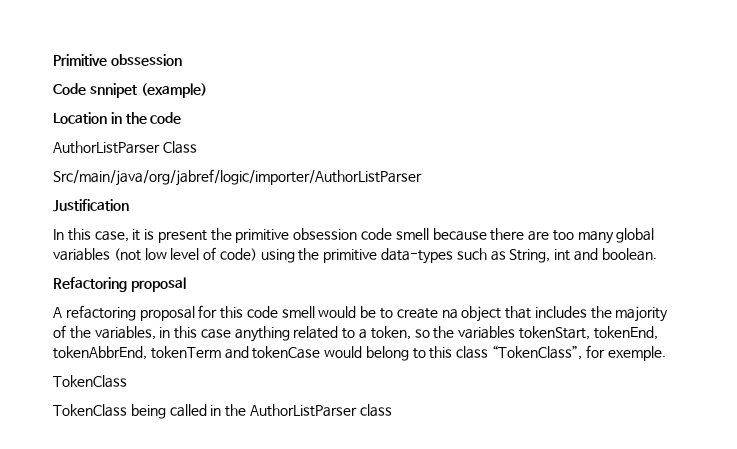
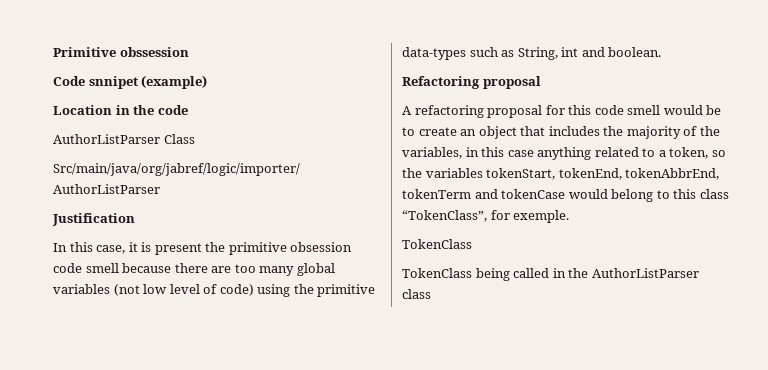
- A refactoring proposal for this code smell would be to create na object that includes the majority of the variables, in this case anything related to a token, so the variables tokenStart, tokenEnd, tokenAbbrEnd, tokenTerm and tokenCase would belong to this class “TokenClass”, for exemple.
+ A refactoring proposal for this code smell would be to create an object that includes the majority of the variables, in this case anything related to a token, so the variables tokenStart, tokenEnd, tokenAbbrEnd, tokenTerm and tokenCase would belong to this class “TokenClass”, for exemple.

